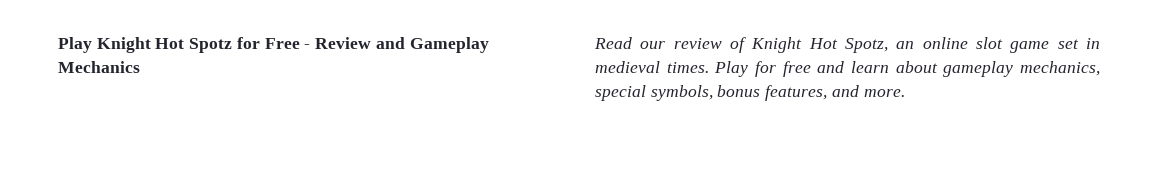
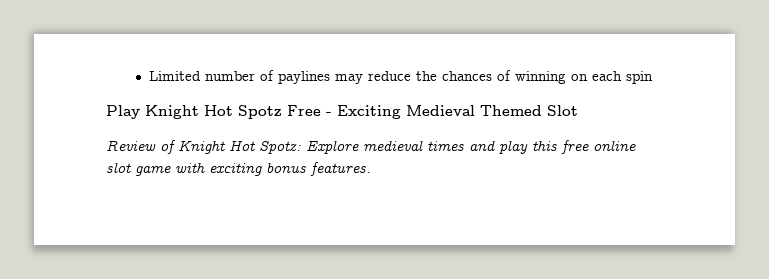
+ Limited number of paylines may reduce the chances of winning on each spin
- Play Knight Hot Spotz for Free - Review and Gameplay Mechanics
- Read our review of Knight Hot Spotz, an online slot game set in medieval times. Play for free and learn about gameplay mechanics, special symbols, bonus features, and more.
+ Play Knight Hot Spotz Free - Exciting Medieval Themed Slot
+ Review of Knight Hot Spotz: Explore medieval times and play this free online slot game with exciting bonus features.

